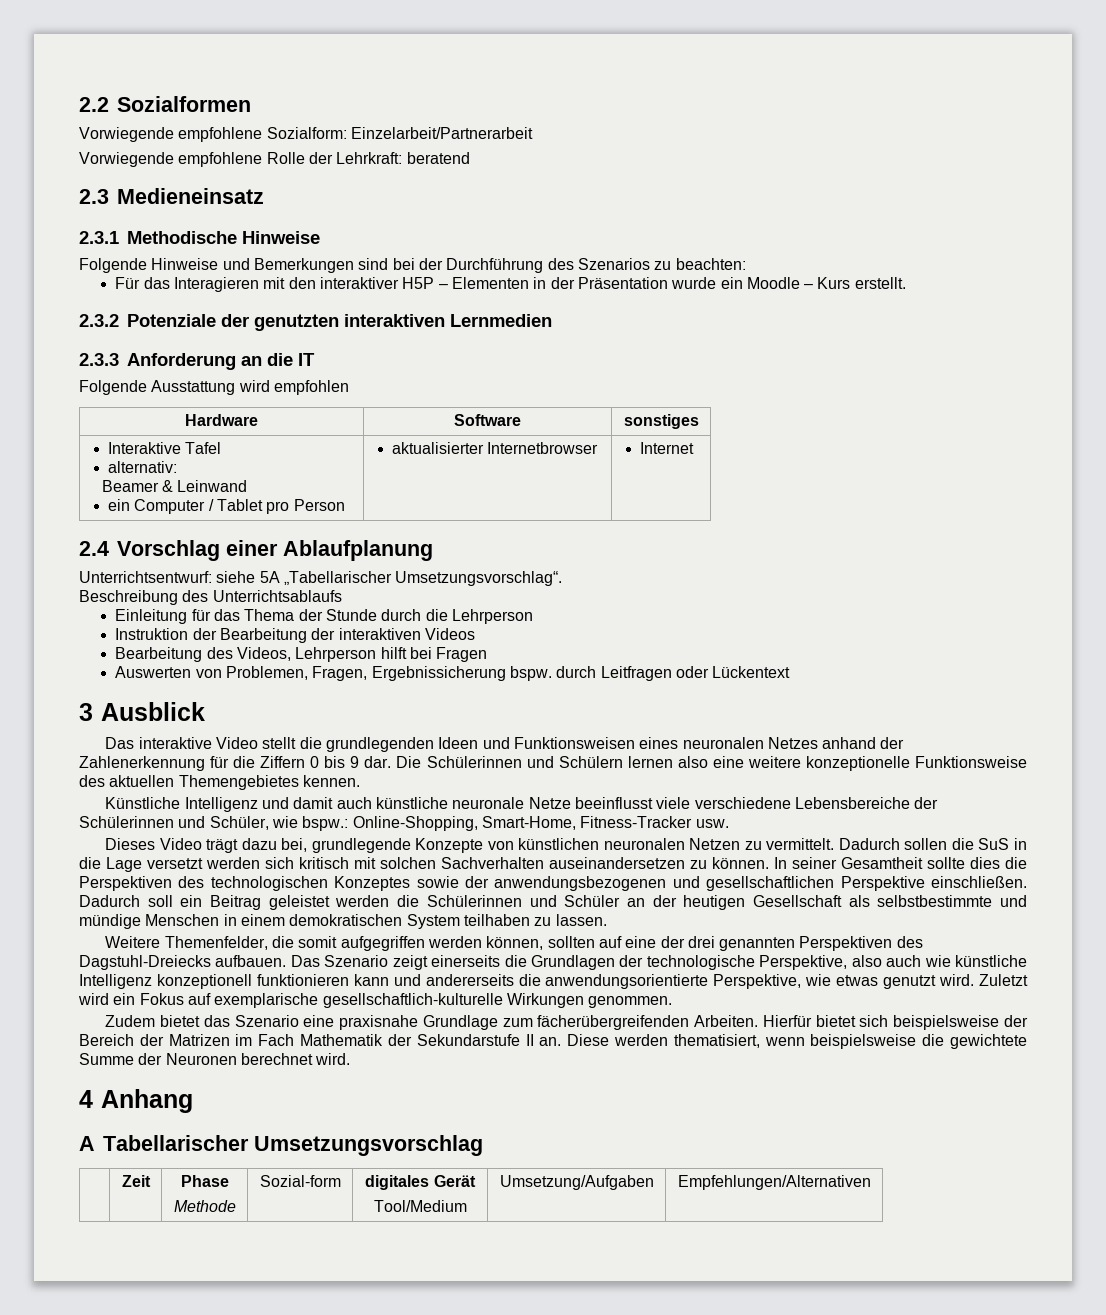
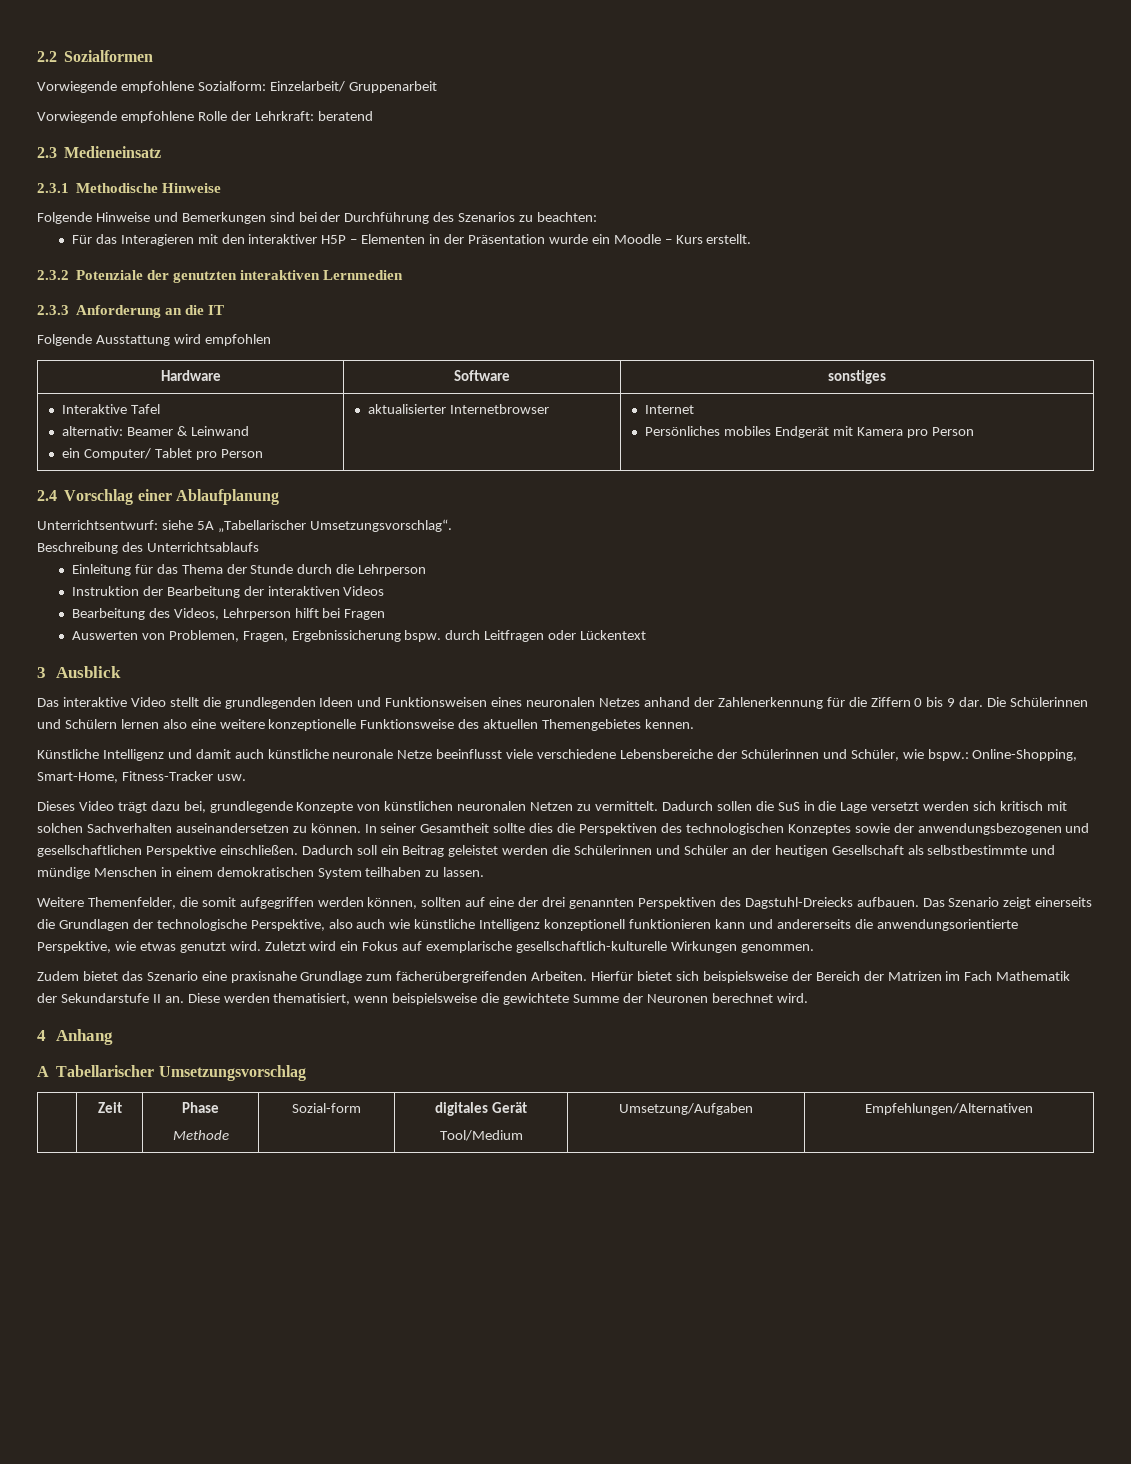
- Vorwiegende empfohlene Sozialform: Einzelarbeit/Partnerarbeit
+ Vorwiegende empfohlene Sozialform: Einzelarbeit/ Gruppenarbeit
  Interaktive Tafel
- alternativ:
- Beamer & Leinwand
- ein Computer / Tablet pro Person | aktualisierter Internetbrowser | Internet
+ alternativ: Beamer & Leinwand
+ ein Computer/ Tablet pro Person | aktualisierter Internetbrowser | Internet
+ Persönliches mobiles Endgerät mit Kamera pro Person

